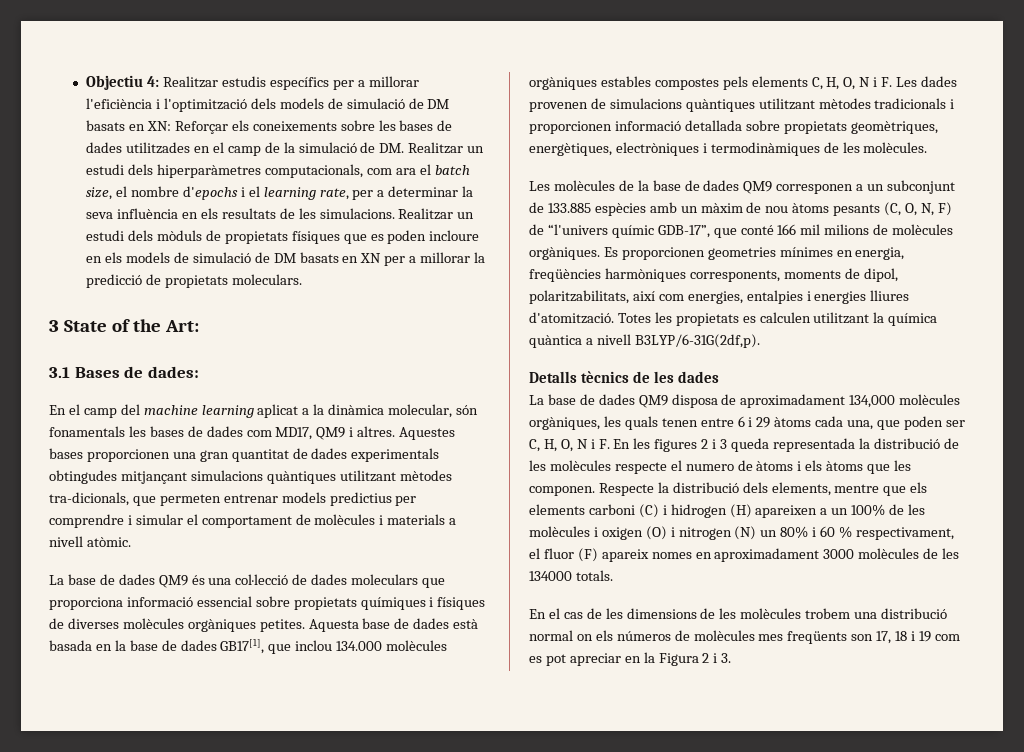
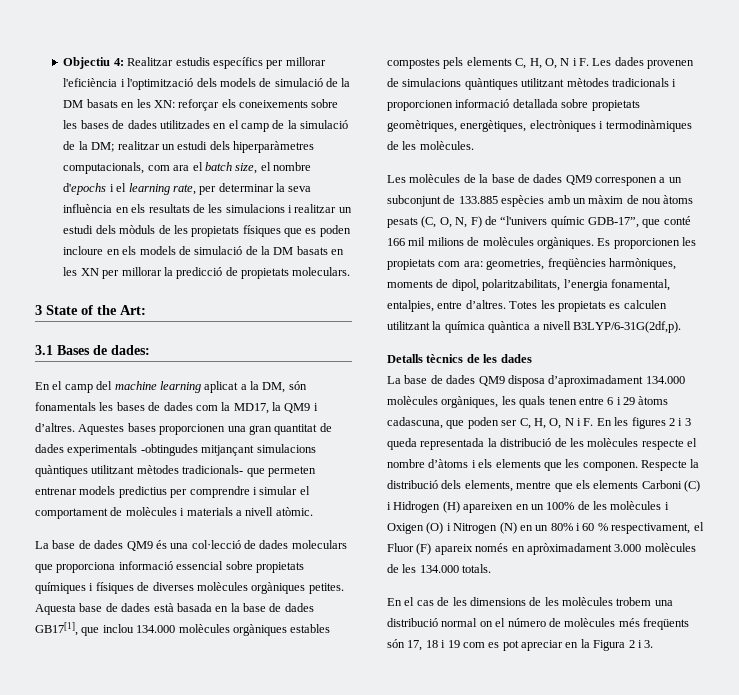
- Realitzar estudis específics per a millorar l'eficiència i l'optimització dels models de simulació de DM basats en XN: Reforçar els coneixements sobre les bases de dades utilitzades en el camp de la simulació de DM. Realitzar un estudi dels hiperparàmetres computacionals, com ara el batch size, el nombre d'epochs i el learning rate, per a determinar la seva influència en els resultats de les simulacions. Realitzar un estudi dels mòduls de propietats físiques que es poden incloure en els models de simulació de DM basats en XN per a millorar la predicció de propietats moleculars.
+ Realitzar estudis específics per millorar l'eficiència i l'optimització dels models de simulació de la DM basats en les XN: reforçar els coneixements sobre les bases de dades utilitzades en el camp de la simulació de la DM; realitzar un estudi dels hiperparàmetres computacionals, com ara el batch size, el nombre d'epochs i el learning rate, per determinar la seva influència en els resultats de les simulacions i realitzar un estudi dels mòduls de les propietats físiques que es poden incloure en els models de simulació de la DM basats en les XN per millorar la predicció de propietats moleculars.
- En el camp del machine learning aplicat a la dinàmica molecular, són fonamentals les bases de dades com MD17, QM9 i altres.
+ En el camp del machine learning aplicat a la DM, són fonamentals les bases de dades com la MD17, la QM9 i d’altres.
- Aquestes bases proporcionen una gran quantitat de dades experimentals obtingudes mitjançant simulacions quàntiques utilitzant mètodes tra-dicionals, que permeten entrenar models predictius per comprendre i simular el comportament de molècules i materials a nivell atòmic.
+ Aquestes bases proporcionen una gran quantitat de dades experimentals -obtingudes mitjançant simulacions quàntiques utilitzant mètodes tradicionals- que permeten entrenar models predictius per comprendre i simular el comportament de molècules i materials a nivell atòmic.
- Les molècules de la base de dades QM9 corresponen a un subconjunt de 133.885 espècies amb un màxim de nou àtoms pesants (C, O, N, F) de “l'univers químic GDB-17”, que conté 166 mil milions de molècules orgàniques.
+ Les molècules de la base de dades QM9 corresponen a un subconjunt de 133.885 espècies amb un màxim de nou àtoms pesats (C, O, N, F) de “l'univers químic GDB-17”, que conté 166 mil milions de molècules orgàniques.
- Es proporcionen geometries mínimes en energia, freqüències harmòniques corresponents, moments de dipol, polaritzabilitats, així com energies, entalpies i energies lliures d'atomització.
+ Es proporcionen les propietats com ara: geometries, freqüències harmòniques, moments de dipol, polaritzabilitats, l’energia fonamental, entalpies, entre d’altres.
- La base de dades QM9 disposa de aproximadament 134,000 molècules orgàniques, les quals tenen entre 6 i 29 àtoms cada una, que poden ser C, H, O, N i F. En les figures 2 i 3 queda representada la distribució de les molècules respecte el numero de àtoms i els àtoms que les componen.
+ La base de dades QM9 disposa d’aproximadament 134.000 molècules orgàniques, les quals tenen entre 6 i 29 àtoms cadascuna, que poden ser C, H, O, N i F. En les figures 2 i 3 queda representada la distribució de les molècules respecte el nombre d’àtoms i els elements que les componen.
- Respecte la distribució dels elements, mentre que els elements carboni (C) i hidrogen (H) apareixen a un 100% de les molècules i oxigen (O) i nitrogen (N) un 80% i 60 % respectivament, el fluor (F) apareix nomes en aproximadament 3000 molècules de les 134000 totals.
+ Respecte la distribució dels elements, mentre que els elements Carboni (C) i Hidrogen (H) apareixen en un 100% de les molècules i Oxigen (O) i Nitrogen (N) en un 80% i 60 % respectivament, el Fluor (F) apareix només en apròximadament 3.000 molècules de les 134.000 totals.
- En el cas de les dimensions de les molècules trobem una distribució normal on els números de molècules mes freqüents son 17, 18 i 19 com es pot apreciar en la Figura 2 i 3.
+ En el cas de les dimensions de les molècules trobem una distribució normal on el número de molècules més freqüents són 17, 18 i 19 com es pot apreciar en la Figura 2 i 3.

